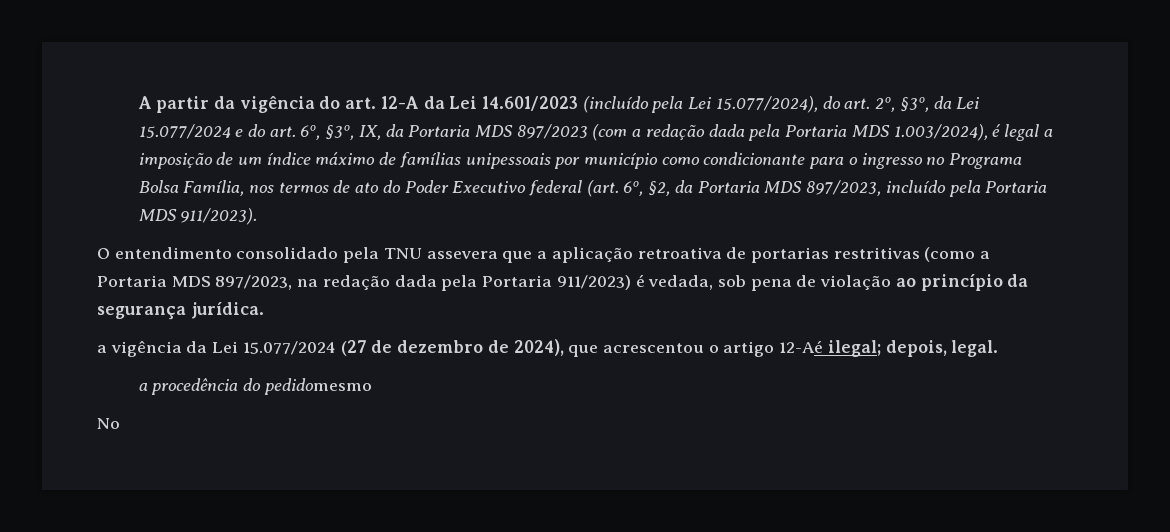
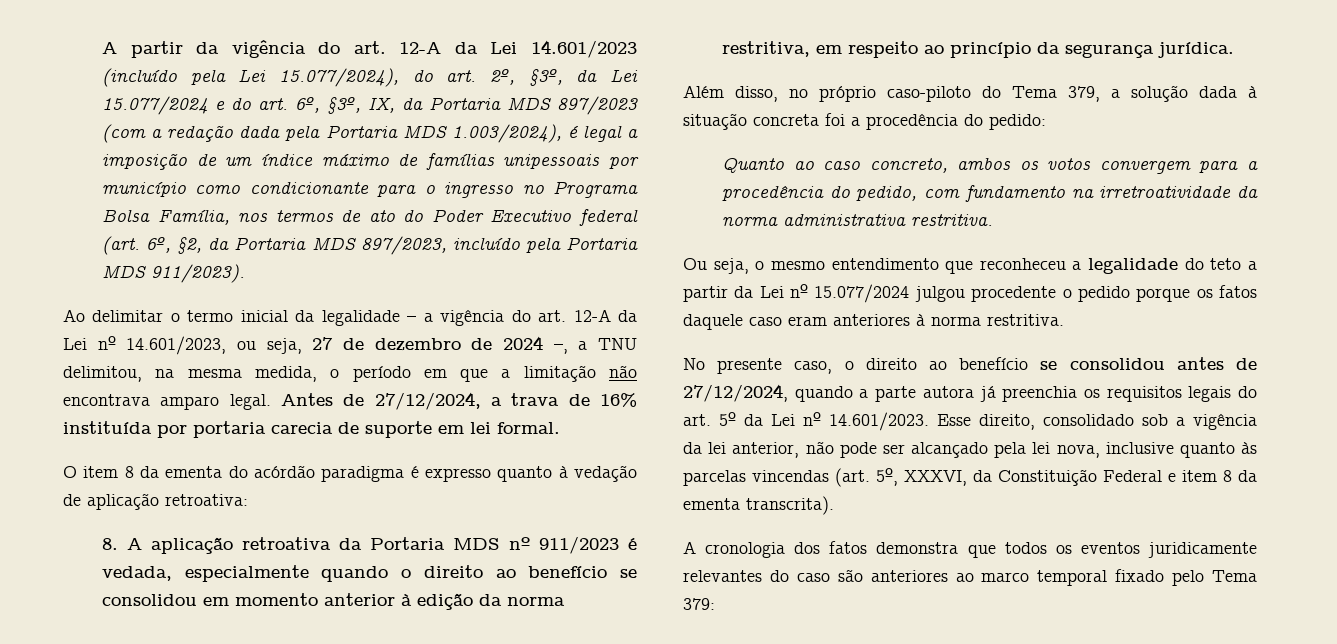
- O entendimento consolidado pela TNU assevera que a aplicação retroativa de portarias restritivas (como a Portaria MDS 897/2023, na redação dada pela Portaria 911/2023) é vedada, sob pena de violação ao princípio da segurança jurídica.
+ Ao delimitar o termo inicial da legalidade – a vigência do art. 12-A da Lei nº 14.601/2023, ou seja, 27 de dezembro de 2024 –, a TNU delimitou, na mesma medida, o período em que a limitação não encontrava amparo legal. Antes de 27/12/2024, a trava de 16% instituída por portaria carecia de suporte em lei formal.
+ O item 8 da ementa do acórdão paradigma é expresso quanto à vedação de aplicação retroativa:
+ 8. A aplicação retroativa da Portaria MDS nº 911/2023 é vedada, especialmente quando o direito ao benefício se consolidou em momento anterior à edição da norma restritiva, em respeito ao princípio da segurança jurídica.
- a vigência da Lei 15.077/2024 (27 de dezembro de 2024), que acrescentou o artigo 12-Aé ilegal; depois, legal.
- a procedência do pedidomesmo
- No
+ Além disso, no próprio caso-piloto do Tema 379, a solução dada à situação concreta foi a procedência do pedido:
+ Quanto ao caso concreto, ambos os votos convergem para a procedência do pedido, com fundamento na irretroatividade da norma administrativa restritiva.
+ Ou seja, o mesmo entendimento que reconheceu a legalidade do teto a partir da Lei nº 15.077/2024 julgou procedente o pedido porque os fatos daquele caso eram anteriores à norma restritiva.
+ No presente caso, o direito ao benefício se consolidou antes de 27/12/2024, quando a parte autora já preenchia os requisitos legais do art. 5º da Lei nº 14.601/2023. Esse direito, consolidado sob a vigência da lei anterior, não pode ser alcançado pela lei nova, inclusive quanto às parcelas vincendas (art. 5º, XXXVI, da Constituição Federal e item 8 da ementa transcrita).
+ A cronologia dos fatos demonstra que todos os eventos juridicamente relevantes do caso são anteriores ao marco temporal fixado pelo Tema 379:

